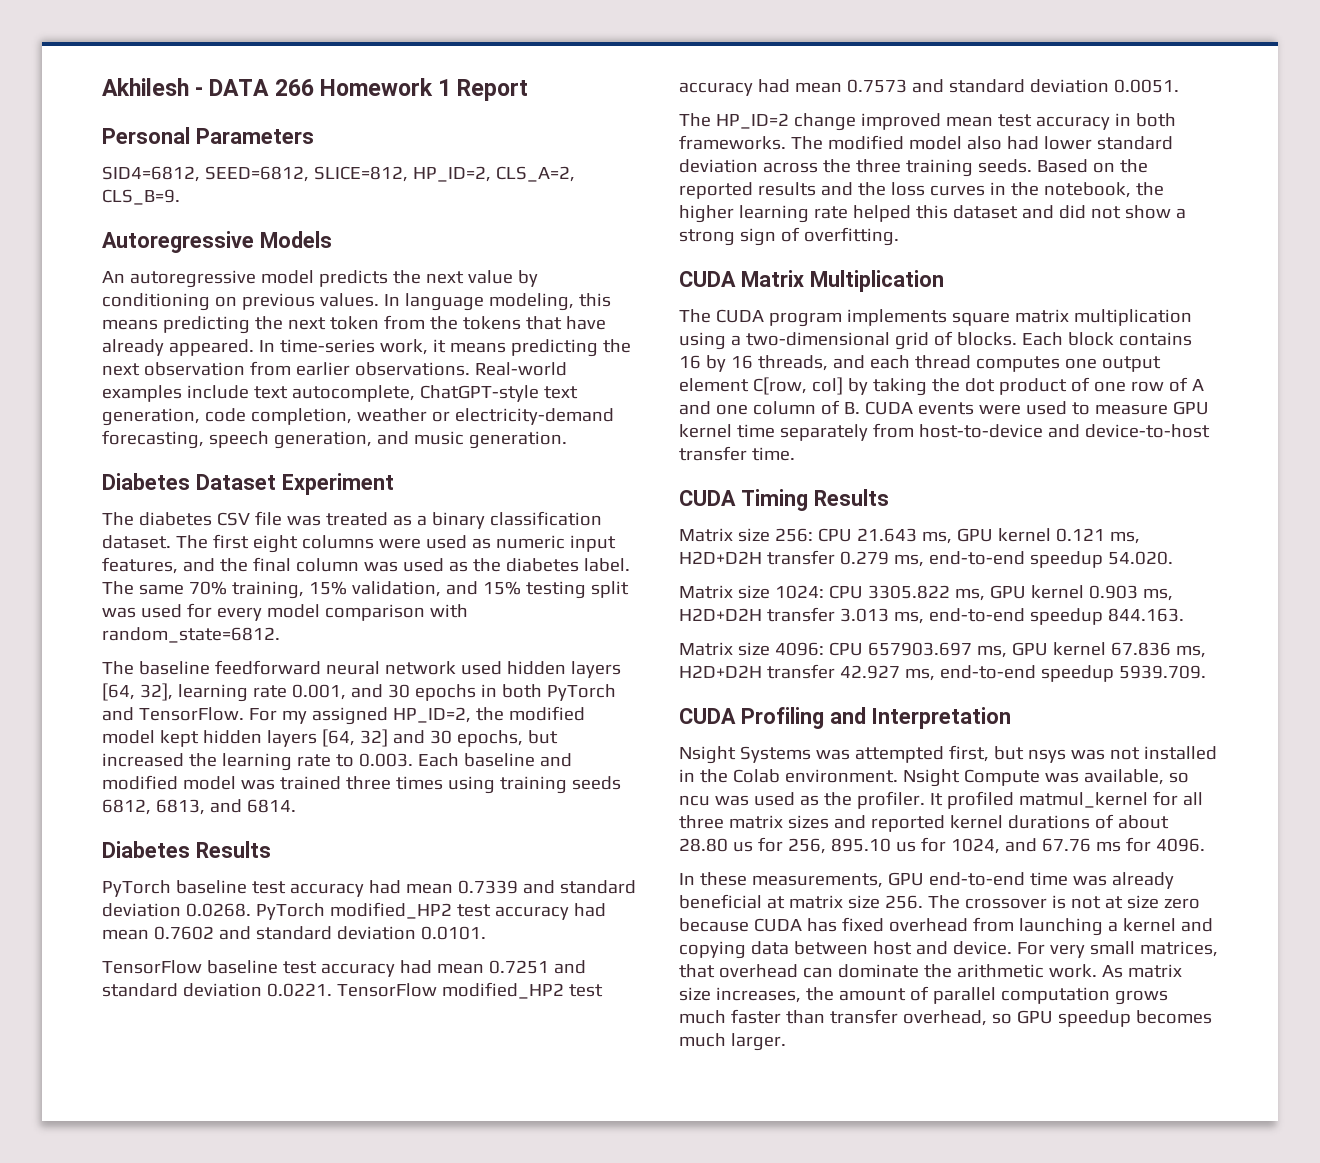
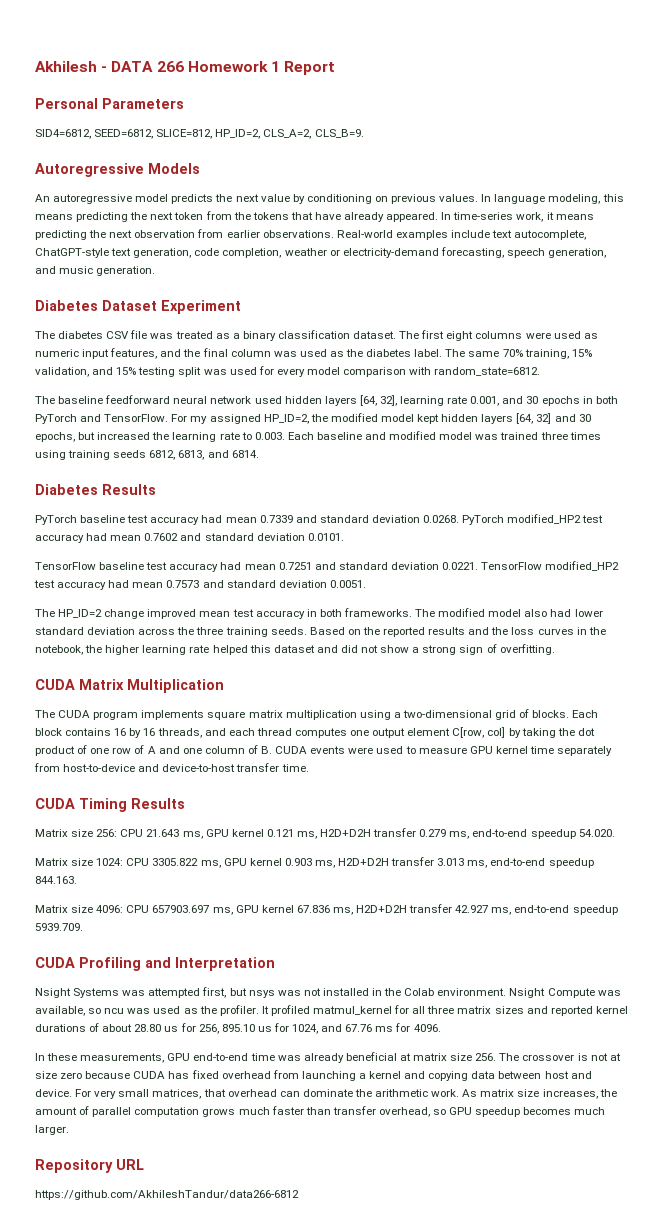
+ Repository URL
+ https://github.com/AkhileshTandur/data266-6812

